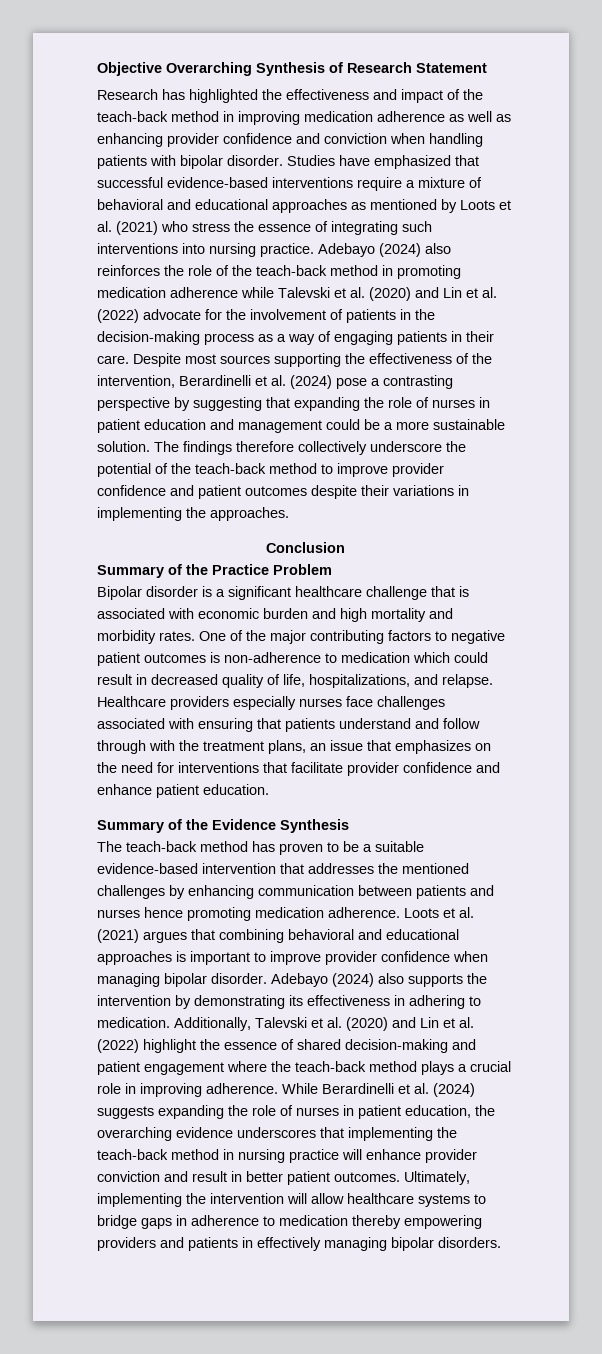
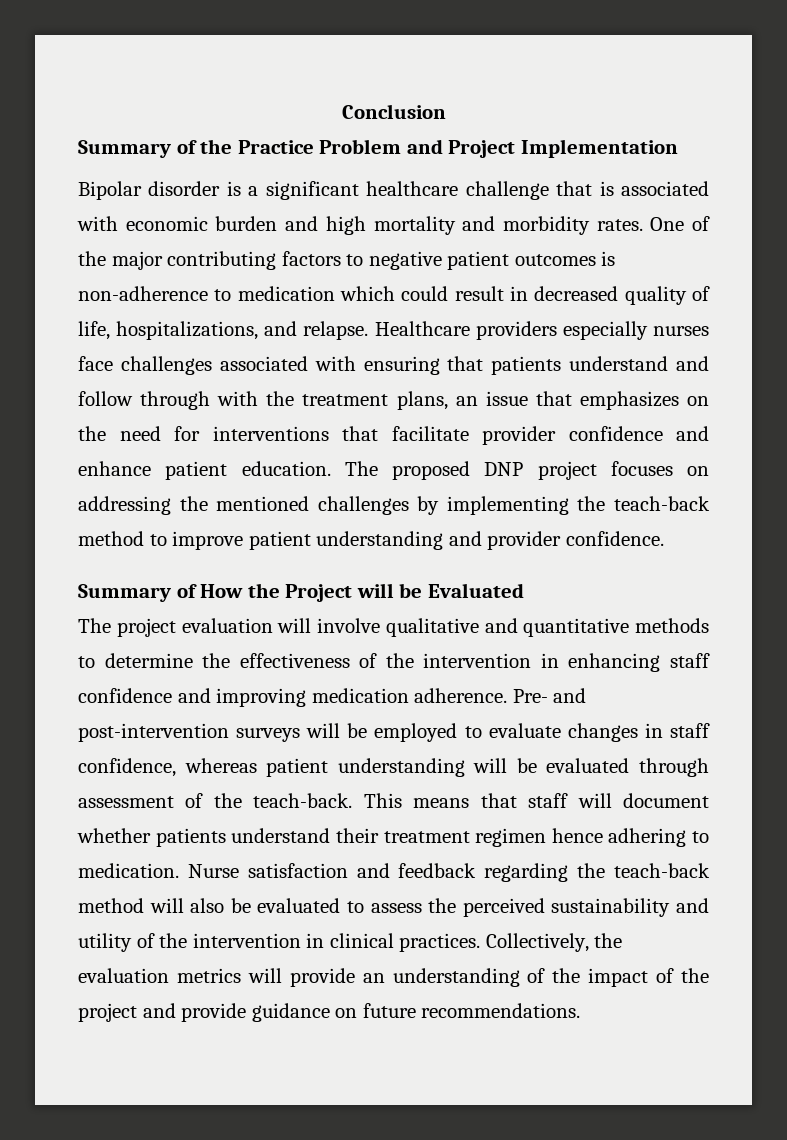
- Objective Overarching Synthesis of Research Statement
- Research has highlighted the effectiveness and impact of the teach-back method in improving medication adherence as well as enhancing provider confidence and conviction when handling patients with bipolar disorder. Studies have emphasized that successful evidence-based interventions require a mixture of behavioral and educational approaches as mentioned by Loots et al. (2021) who stress the essence of integrating such interventions into nursing practice. Adebayo (2024) also reinforces the role of the teach-back method in promoting medication adherence while Talevski et al. (2020) and Lin et al. (2022) advocate for the involvement of patients in the decision-making process as a way of engaging patients in their care. Despite most sources supporting the effectiveness of the intervention, Berardinelli et al. (2024) pose a contrasting perspective by suggesting that expanding the role of nurses in patient education and management could be a more sustainable solution. The findings therefore collectively underscore the potential of the teach-back method to improve provider confidence and patient outcomes despite their variations in implementing the approaches.
- Summary of the Practice Problem
+ Summary of the Practice Problem and Project Implementation
- Healthcare providers especially nurses face challenges associated with ensuring that patients understand and follow through with the treatment plans, an issue that emphasizes on the need for interventions that facilitate provider confidence and enhance patient education.
- Summary of the Evidence Synthesis
- The teach-back method has proven to be a suitable evidence-based intervention that addresses the mentioned challenges by enhancing communication between patients and nurses hence promoting medication adherence. Loots et al. (2021) argues that combining behavioral and educational approaches is important to improve provider confidence when managing bipolar disorder. Adebayo (2024) also supports the intervention by demonstrating its effectiveness in adhering to medication. Additionally, Talevski et al. (2020) and Lin et al. (2022) highlight the essence of shared decision-making and patient engagement where the teach-back method plays a crucial role in improving adherence. While Berardinelli et al. (2024) suggests expanding the role of nurses in patient education, the overarching evidence underscores that implementing the teach-back method in nursing practice will enhance provider conviction and result in better patient outcomes. Ultimately, implementing the intervention will allow healthcare systems to bridge gaps in adherence to medication thereby empowering providers and patients in effectively managing bipolar disorders.
+ Healthcare providers especially nurses face challenges associated with ensuring that patients understand and follow through with the treatment plans, an issue that emphasizes on the need for interventions that facilitate provider confidence and enhance patient education. The proposed DNP project focuses on addressing the mentioned challenges by implementing the teach-back method to improve patient understanding and provider confidence.
+ Summary of How the Project will be Evaluated
+ The project evaluation will involve qualitative and quantitative methods to determine the effectiveness of the intervention in enhancing staff confidence and improving medication adherence. Pre- and post-intervention surveys will be employed to evaluate changes in staff confidence, whereas patient understanding will be evaluated through assessment of the teach-back. This means that staff will document whether patients understand their treatment regimen hence adhering to medication. Nurse satisfaction and feedback regarding the teach-back method will also be evaluated to assess the perceived sustainability and utility of the intervention in clinical practices. Collectively, the evaluation metrics will provide an understanding of the impact of the project and provide guidance on future recommendations.

